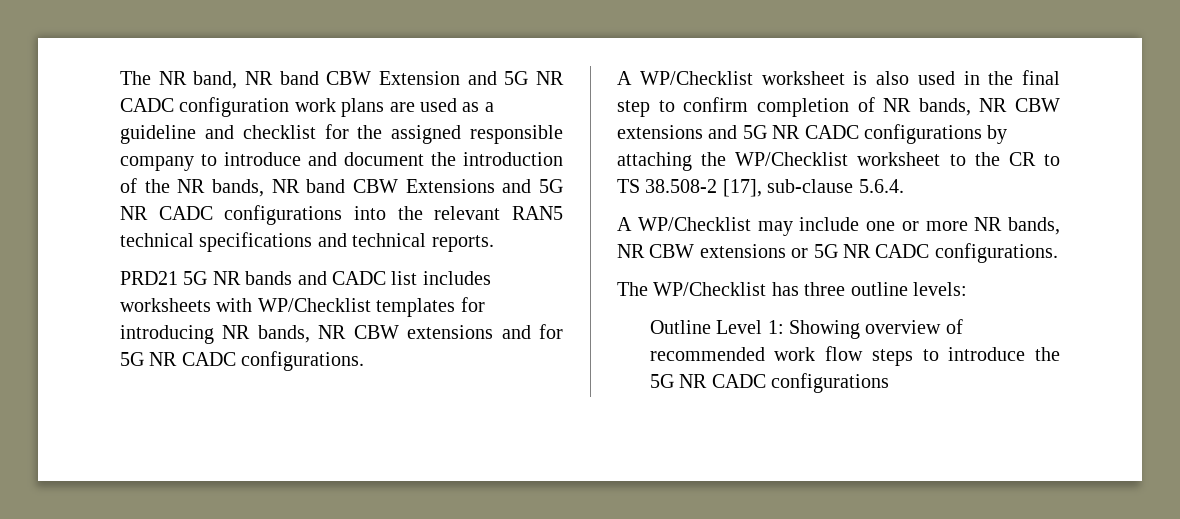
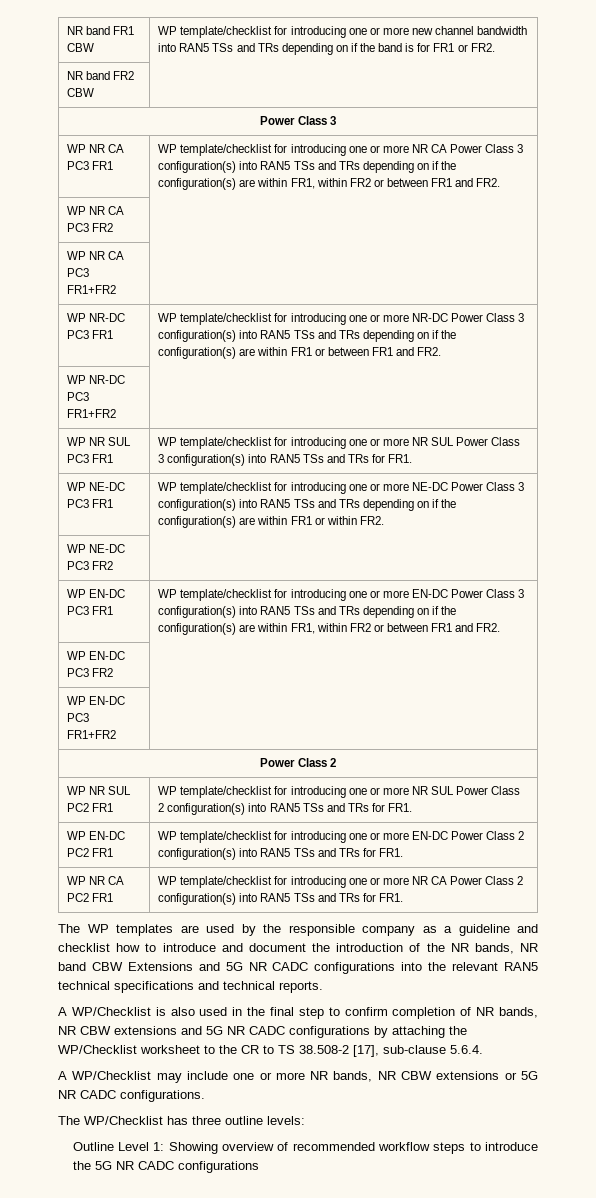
- The NR band, NR band CBW Extension and 5G NR CADC configuration work plans are used as a guideline and checklist for the assigned responsible company to introduce and document the introduction of the NR bands, NR band CBW Extensions and 5G NR CADC configurations into the relevant RAN5 technical specifications and technical reports.
+ NR band FR1 CBW | WP template/checklist for introducing one or more new channel bandwidth into RAN5 TSs and TRs depending on if the band is for FR1 or FR2.
+ NR band FR2 CBW |
+ Power Class 3
+ WP NR CA PC3 FR1 | WP template/checklist for introducing one or more NR CA Power Class 3 configuration(s) into RAN5 TSs and TRs depending on if the configuration(s) are within FR1, within FR2 or between FR1 and FR2.
+ WP NR CA PC3 FR2 |
+ WP NR CA PC3 FR1+FR2 |
+ WP NR-DC PC3 FR1 | WP template/checklist for introducing one or more NR-DC Power Class 3 configuration(s) into RAN5 TSs and TRs depending on if the configuration(s) are within FR1 or between FR1 and FR2.
+ WP NR-DC PC3 FR1+FR2 |
+ WP NR SUL PC3 FR1 | WP template/checklist for introducing one or more NR SUL Power Class 3 configuration(s) into RAN5 TSs and TRs for FR1.
+ WP NE-DC PC3 FR1 | WP template/checklist for introducing one or more NE-DC Power Class 3 configuration(s) into RAN5 TSs and TRs depending on if the configuration(s) are within FR1 or within FR2.
+ WP NE-DC PC3 FR2 |
+ WP EN-DC PC3 FR1 | WP template/checklist for introducing one or more EN-DC Power Class 3 configuration(s) into RAN5 TSs and TRs depending on if the configuration(s) are within FR1, within FR2 or between FR1 and FR2.
+ WP EN-DC PC3 FR2 |
+ WP EN-DC PC3 FR1+FR2 |
+ Power Class 2
+ WP NR SUL PC2 FR1 | WP template/checklist for introducing one or more NR SUL Power Class 2 configuration(s) into RAN5 TSs and TRs for FR1.
+ WP EN-DC PC2 FR1 | WP template/checklist for introducing one or more EN-DC Power Class 2 configuration(s) into RAN5 TSs and TRs for FR1.
+ WP NR CA PC2 FR1 | WP template/checklist for introducing one or more NR CA Power Class 2 configuration(s) into RAN5 TSs and TRs for FR1.
+ The WP templates are used by the responsible company as a guideline and checklist how to introduce and document the introduction of the NR bands, NR band CBW Extensions and 5G NR CADC configurations into the relevant RAN5 technical specifications and technical reports.
- PRD21 5G NR bands and CADC list includes worksheets with WP/Checklist templates for introducing NR bands, NR CBW extensions and for 5G NR CADC configurations.
- A WP/Checklist worksheet is also used in the final step to confirm completion of NR bands, NR CBW extensions and 5G NR CADC configurations by attaching the WP/Checklist worksheet to the CR to TS 38.508-2 [17], sub-clause 5.6.4.
+ A WP/Checklist is also used in the final step to confirm completion of NR bands, NR CBW extensions and 5G NR CADC configurations by attaching the WP/Checklist worksheet to the CR to TS 38.508-2 [17], sub-clause 5.6.4.
- Outline Level 1: Showing overview of recommended work flow steps to introduce the 5G NR CADC configurations
+ Outline Level 1: Showing overview of recommended workflow steps to introduce the 5G NR CADC configurations

